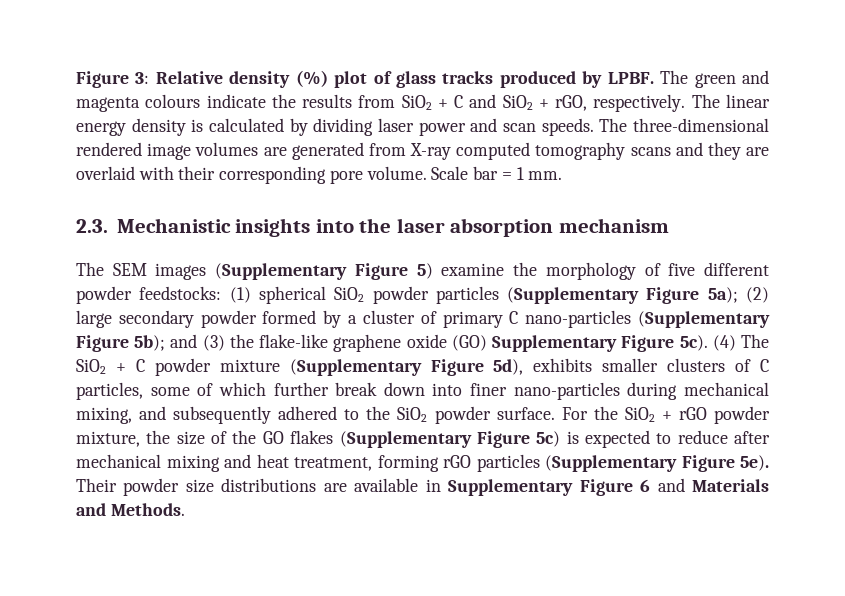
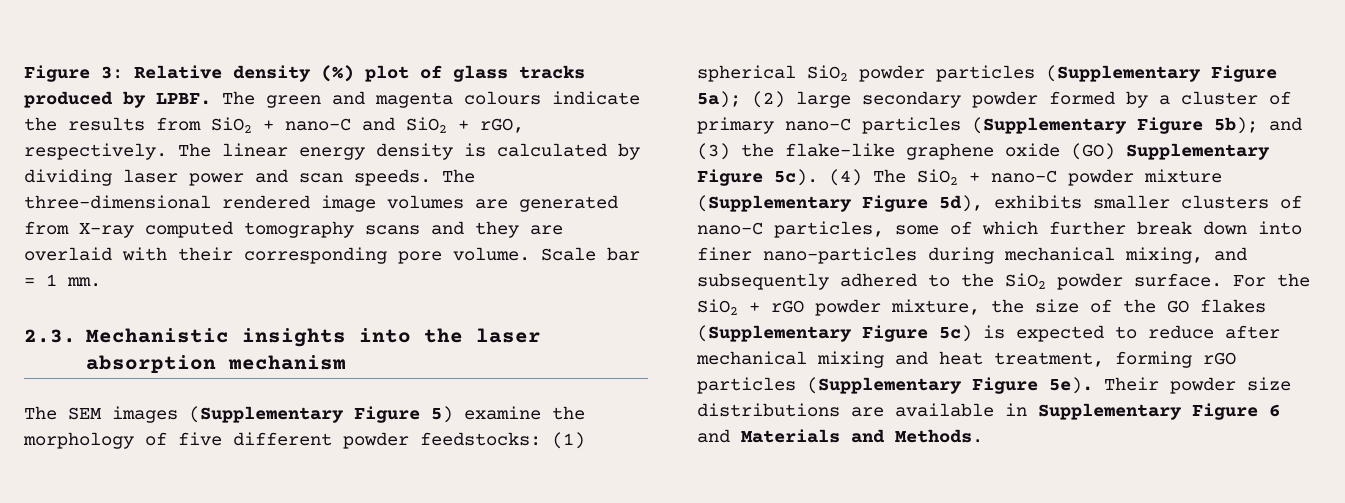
- The green and magenta colours indicate the results from SiO2 + C and SiO2 + rGO, respectively.
+ The green and magenta colours indicate the results from SiO2 + nano-C and SiO2 + rGO, respectively.
- The SEM images (Supplementary Figure 5) examine the morphology of five different powder feedstocks: (1) spherical SiO2 powder particles (Supplementary Figure 5a); (2) large secondary powder formed by a cluster of primary C nano-particles (Supplementary Figure 5b); and (3) the flake-like graphene oxide (GO) Supplementary Figure 5c).
+ The SEM images (Supplementary Figure 5) examine the morphology of five different powder feedstocks: (1) spherical SiO2 powder particles (Supplementary Figure 5a); (2) large secondary powder formed by a cluster of primary nano-C particles (Supplementary Figure 5b); and (3) the flake-like graphene oxide (GO) Supplementary Figure 5c).
- (4) The SiO2 + C powder mixture (Supplementary Figure 5d), exhibits smaller clusters of C particles, some of which further break down into finer nano-particles during mechanical mixing, and subsequently adhered to the SiO2 powder surface.
+ (4) The SiO2 + nano-C powder mixture (Supplementary Figure 5d), exhibits smaller clusters of nano-C particles, some of which further break down into finer nano-particles during mechanical mixing, and subsequently adhered to the SiO2 powder surface.

